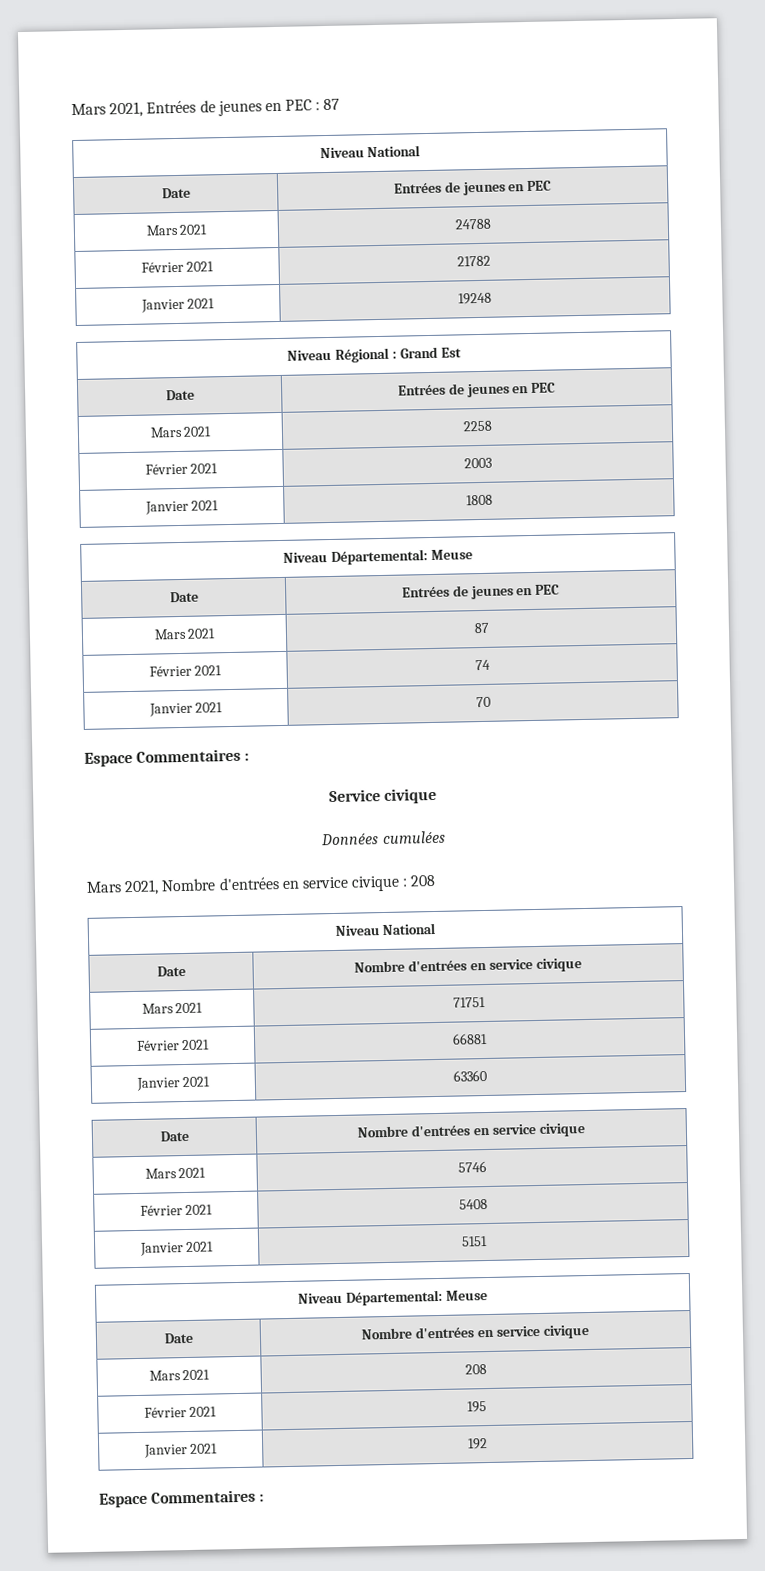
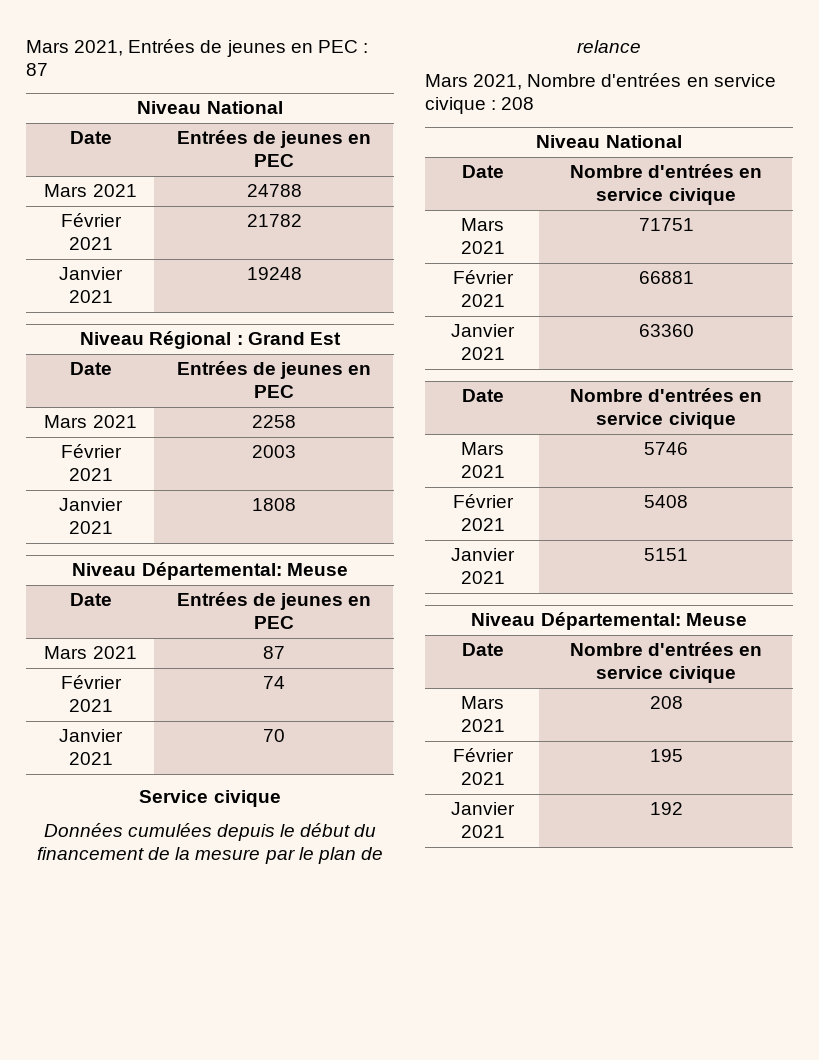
  Janvier 2021 | 70
- Espace Commentaires :
- Données cumulées
+ Données cumulées depuis le début du financement de la mesure par le plan de relance
  Janvier 2021 | 192
- Espace Commentaires :

